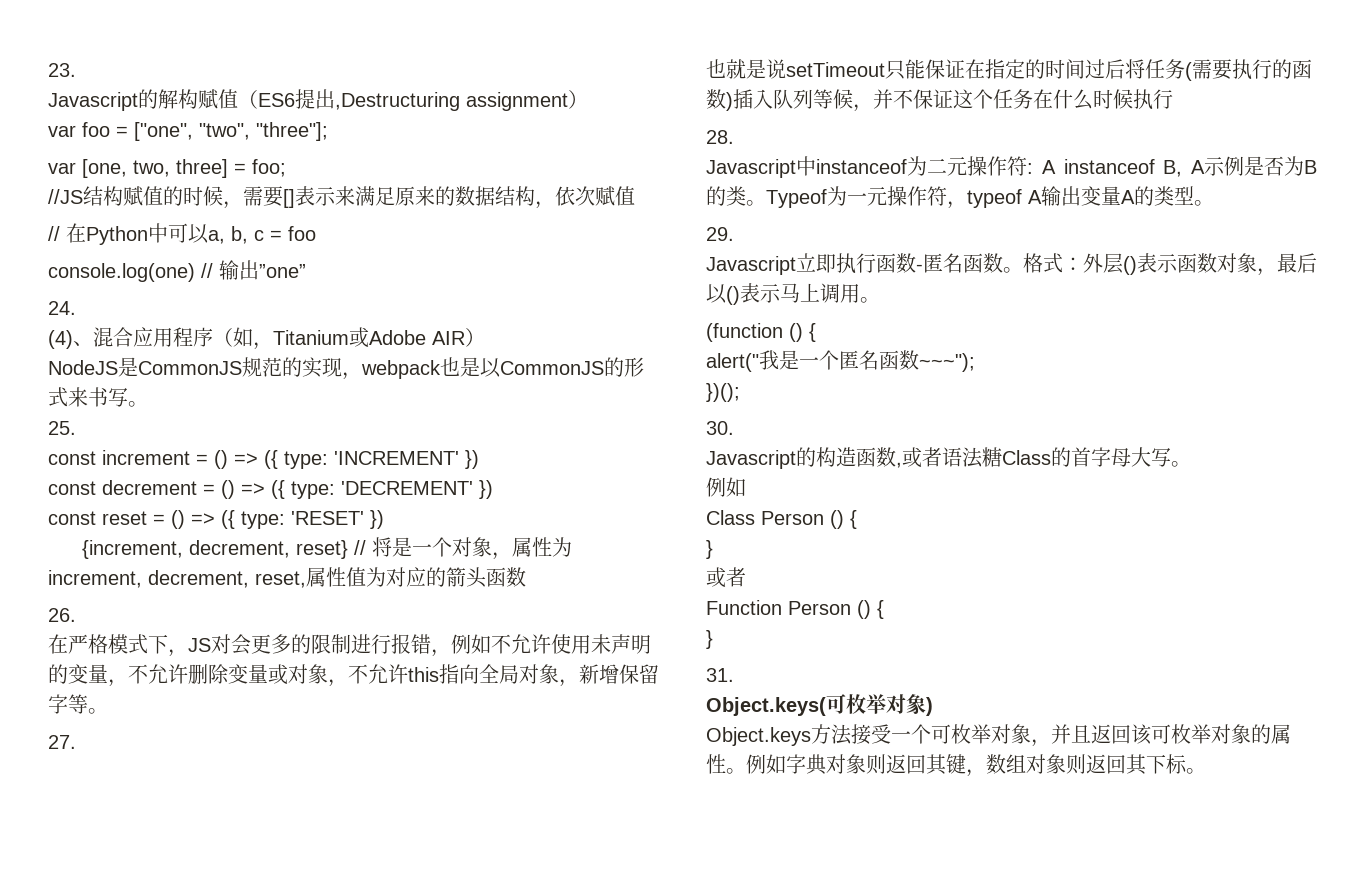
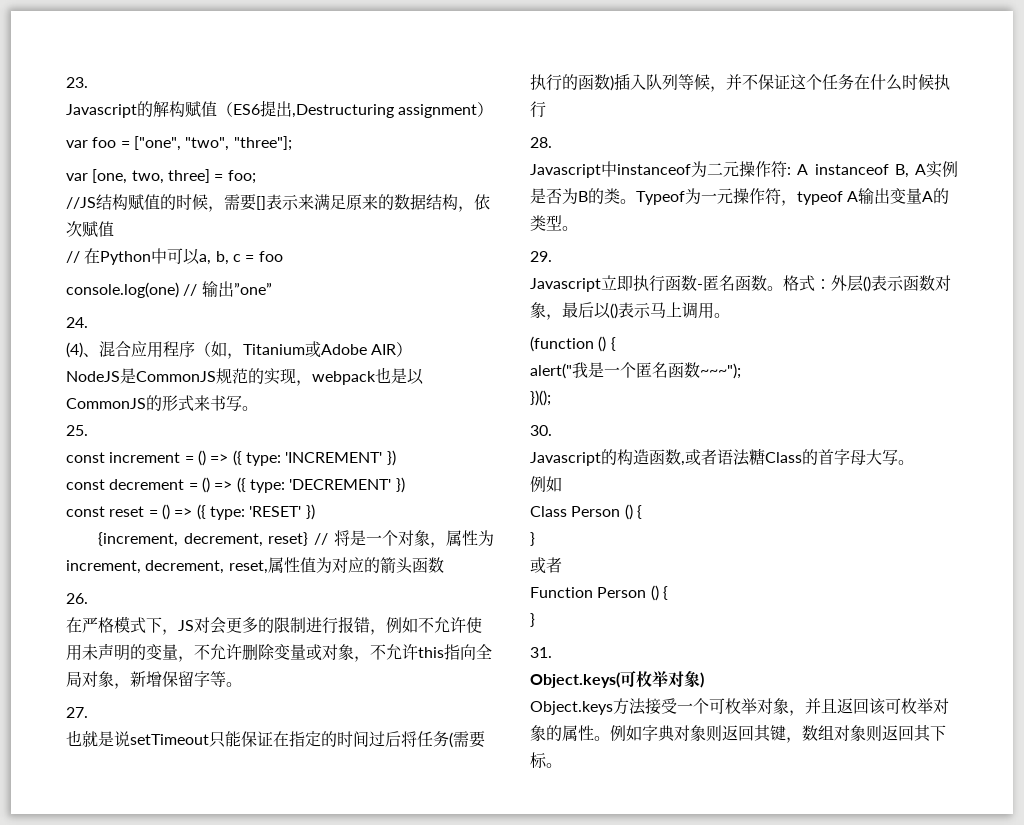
- Javascript中instanceof为二元操作符: A instanceof B, A示例是否为B的类。
+ Javascript中instanceof为二元操作符: A instanceof B, A实例是否为B的类。

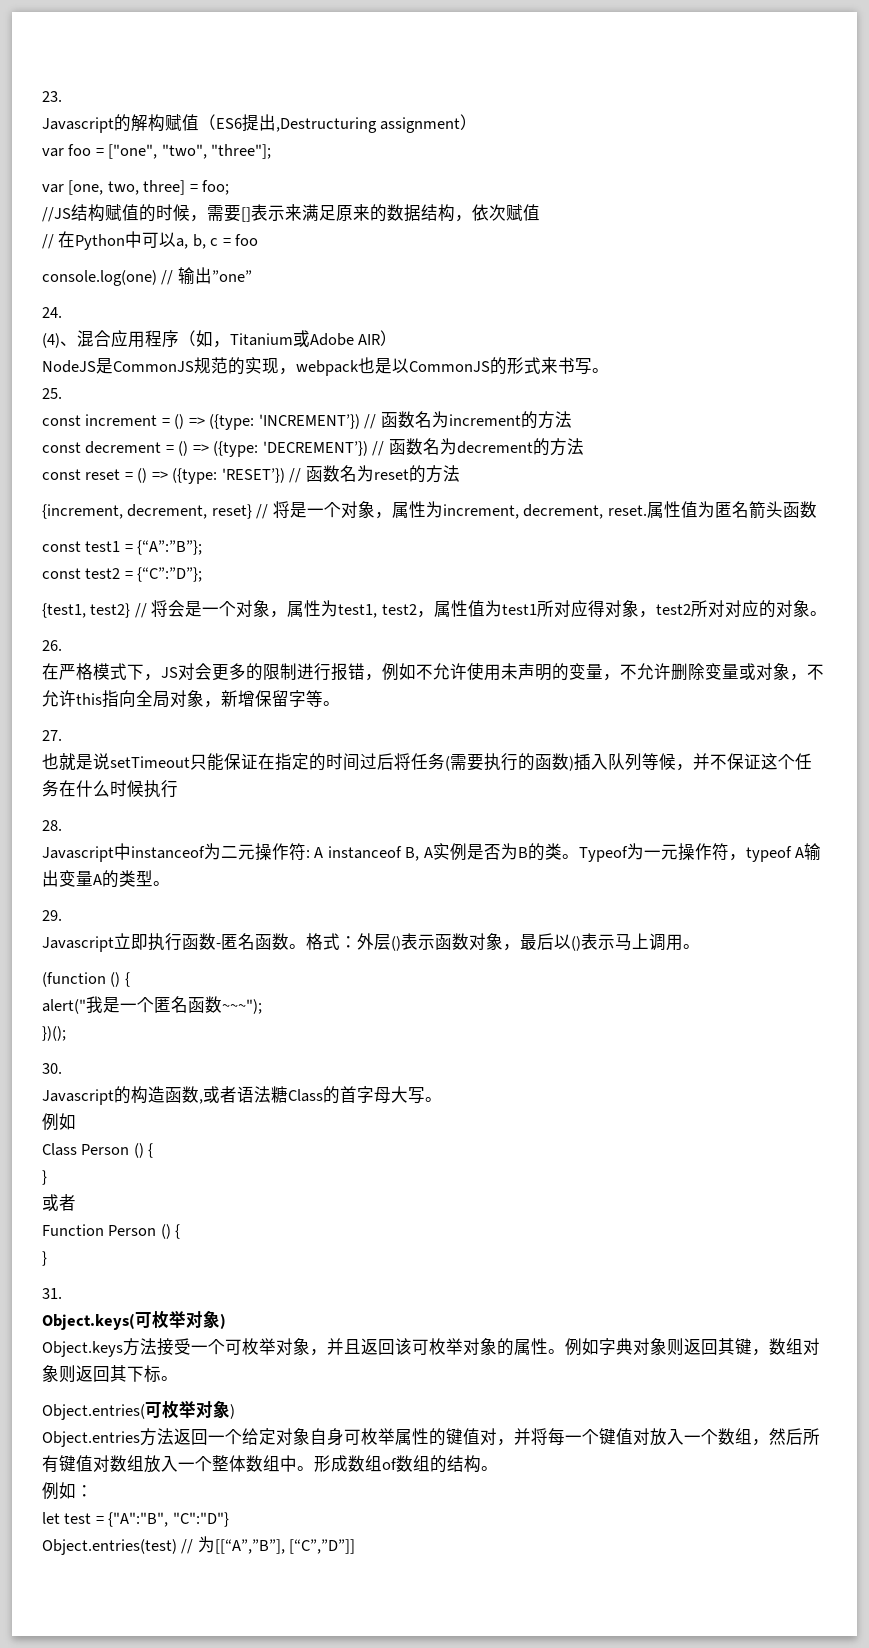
- const increment = () => ({ type: 'INCREMENT' })
+ const increment = () => ({type: 'INCREMENT’}) // 函数名为increment的方法
- const decrement = () => ({ type: 'DECREMENT' })
+ const decrement = () => ({type: 'DECREMENT’}) // 函数名为decrement的方法
- const reset = () => ({ type: 'RESET' })
+ const reset = () => ({type: 'RESET’}) // 函数名为reset的方法
- {increment, decrement, reset} // 将是一个对象，属性为increment, decrement, reset,属性值为对应的箭头函数
+ {increment, decrement, reset} // 将是一个对象，属性为increment, decrement, reset.属性值为匿名箭头函数
+ const test1 = {“A”:”B”};
+ const test2 = {“C”:”D”};
+ {test1, test2} // 将会是一个对象，属性为test1, test2，属性值为test1所对应得对象，test2所对对应的对象。
+ Object.entries(可枚举对象)
+ Object.entries方法返回一个给定对象自身可枚举属性的键值对，并将每一个键值对放入一个数组，然后所有键值对数组放入一个整体数组中。形成数组of数组的结构。
+ 例如：
+ let test = {"A":"B", "C":"D"}
+ Object.entries(test) // 为[[“A”,”B”], [“C”,”D”]]

